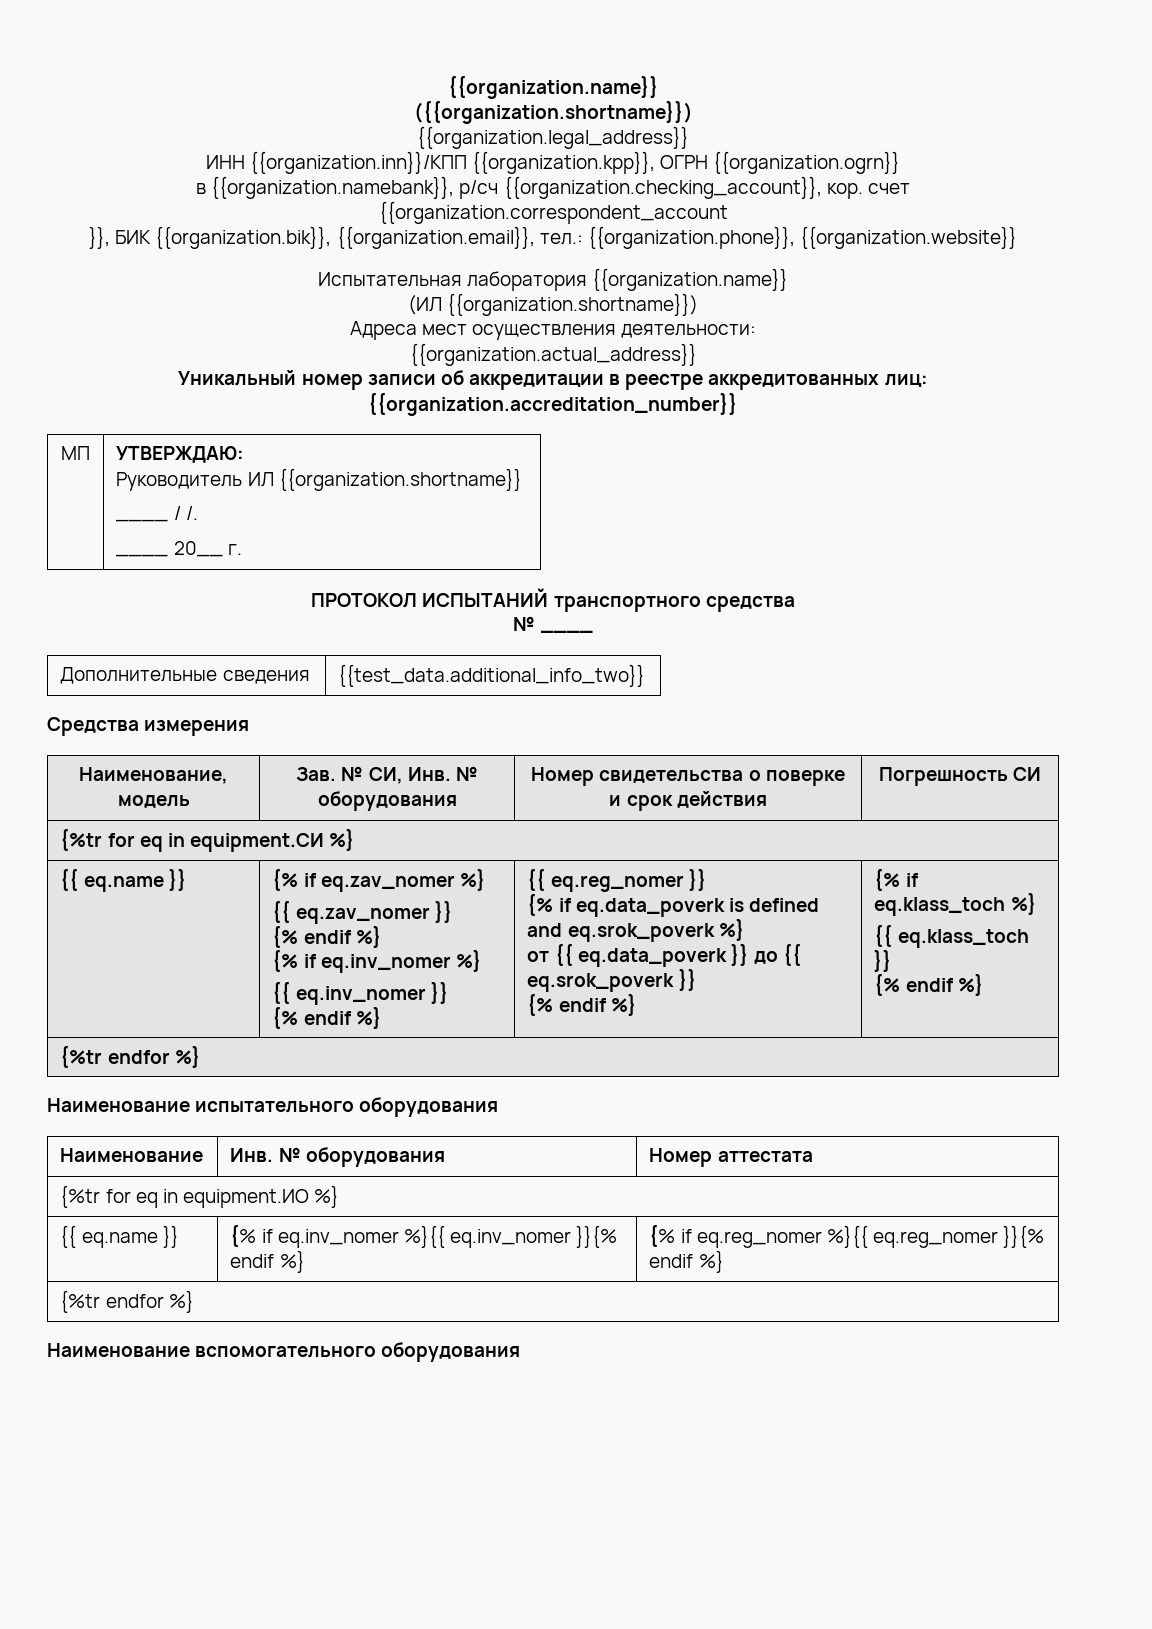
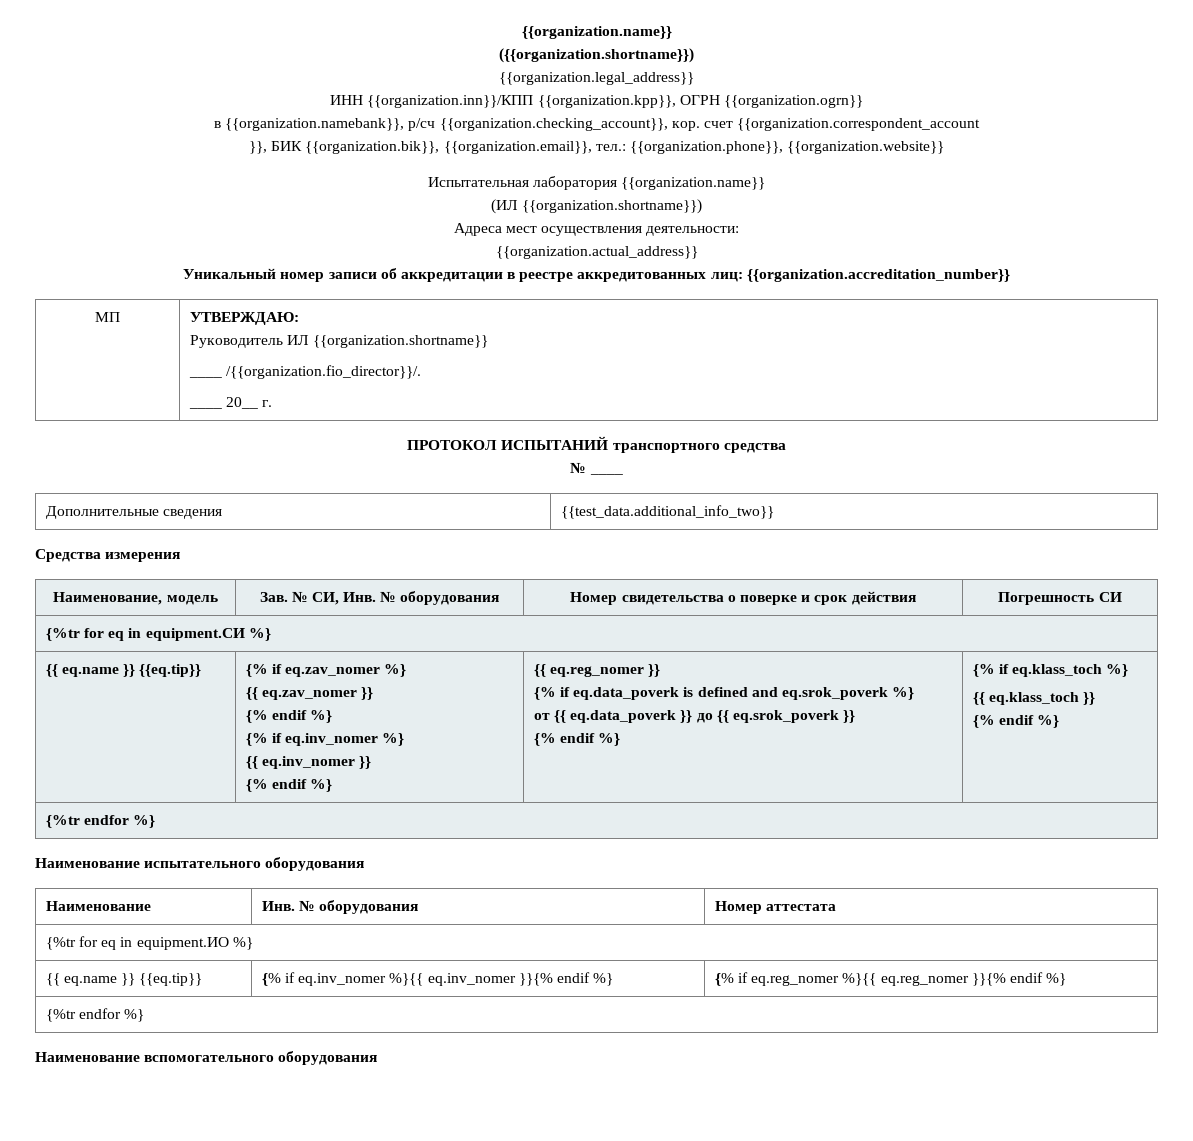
  МП | УТВЕРЖДАЮ:
  Руководитель ИЛ {{organization.shortname}}
- ____ / /.
+ ____ /{{organization.fio_director}}/.
  {%tr for eq in equipment.СИ %}
- {{ eq.name }}
+ {{ eq.name }} {{eq.tip}}
- {{ eq.name }} | {% if eq.inv_nomer %}{{ eq.inv_nomer }}{% endif %} | {% if eq.reg_nomer %}{{ eq.reg_nomer }}{% endif %}
+ {{ eq.name }} {{eq.tip}} | {% if eq.inv_nomer %}{{ eq.inv_nomer }}{% endif %} | {% if eq.reg_nomer %}{{ eq.reg_nomer }}{% endif %}

